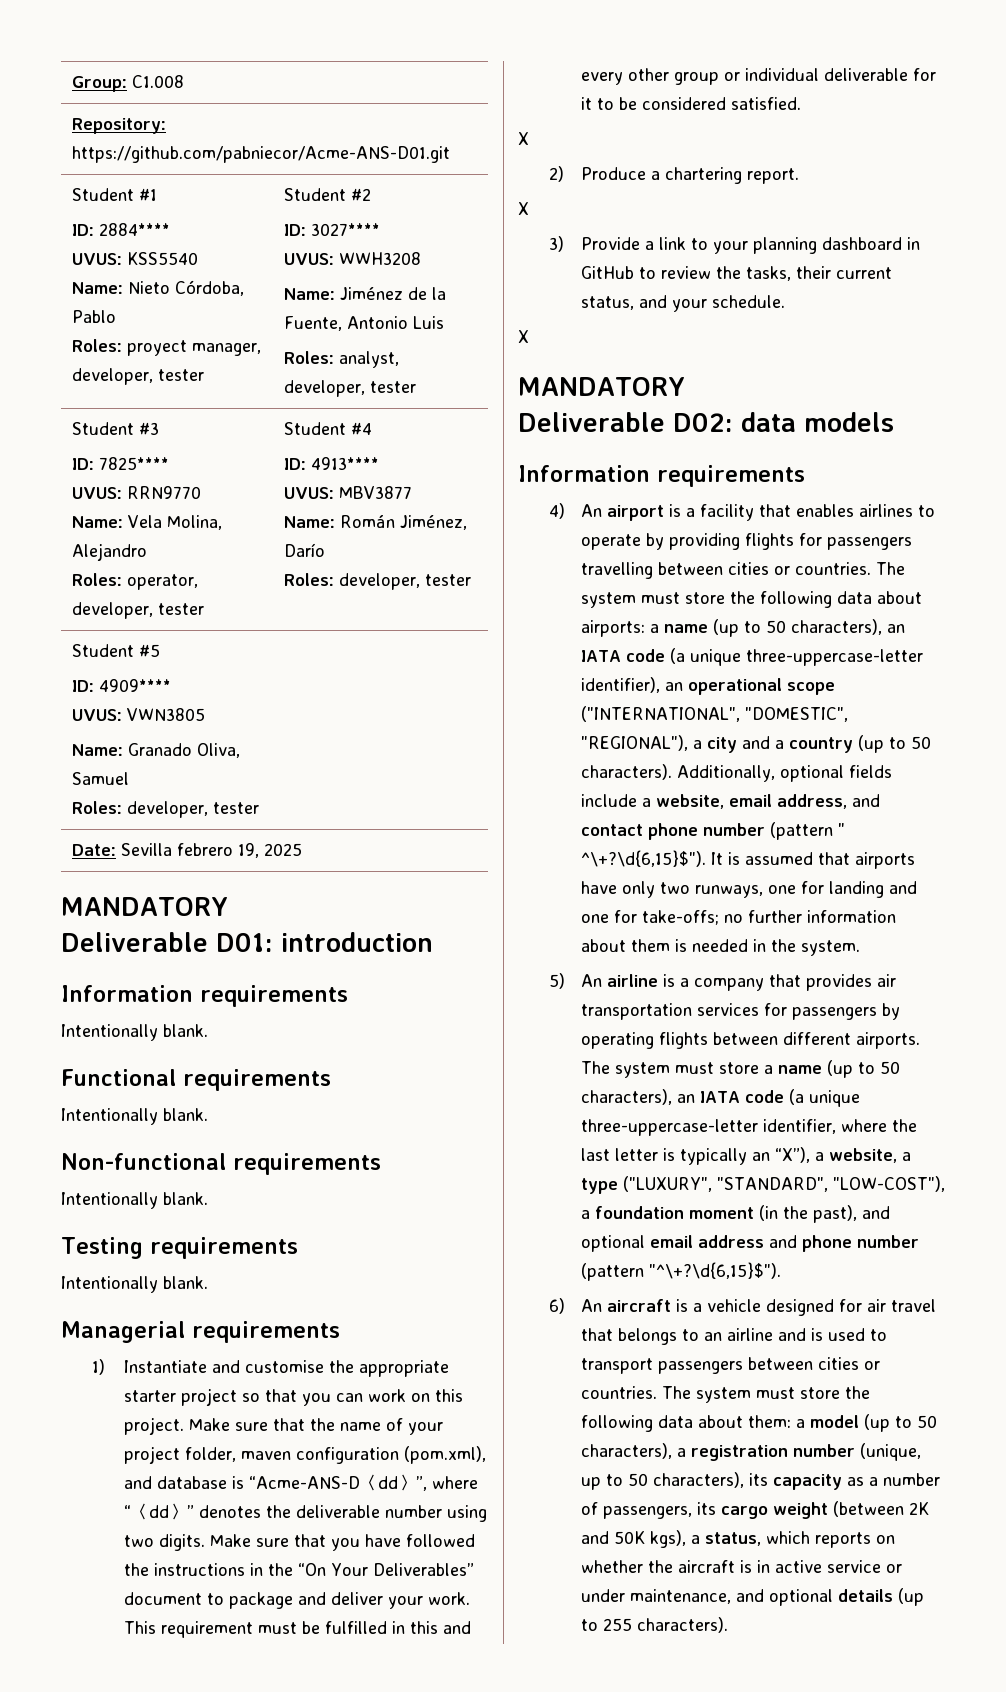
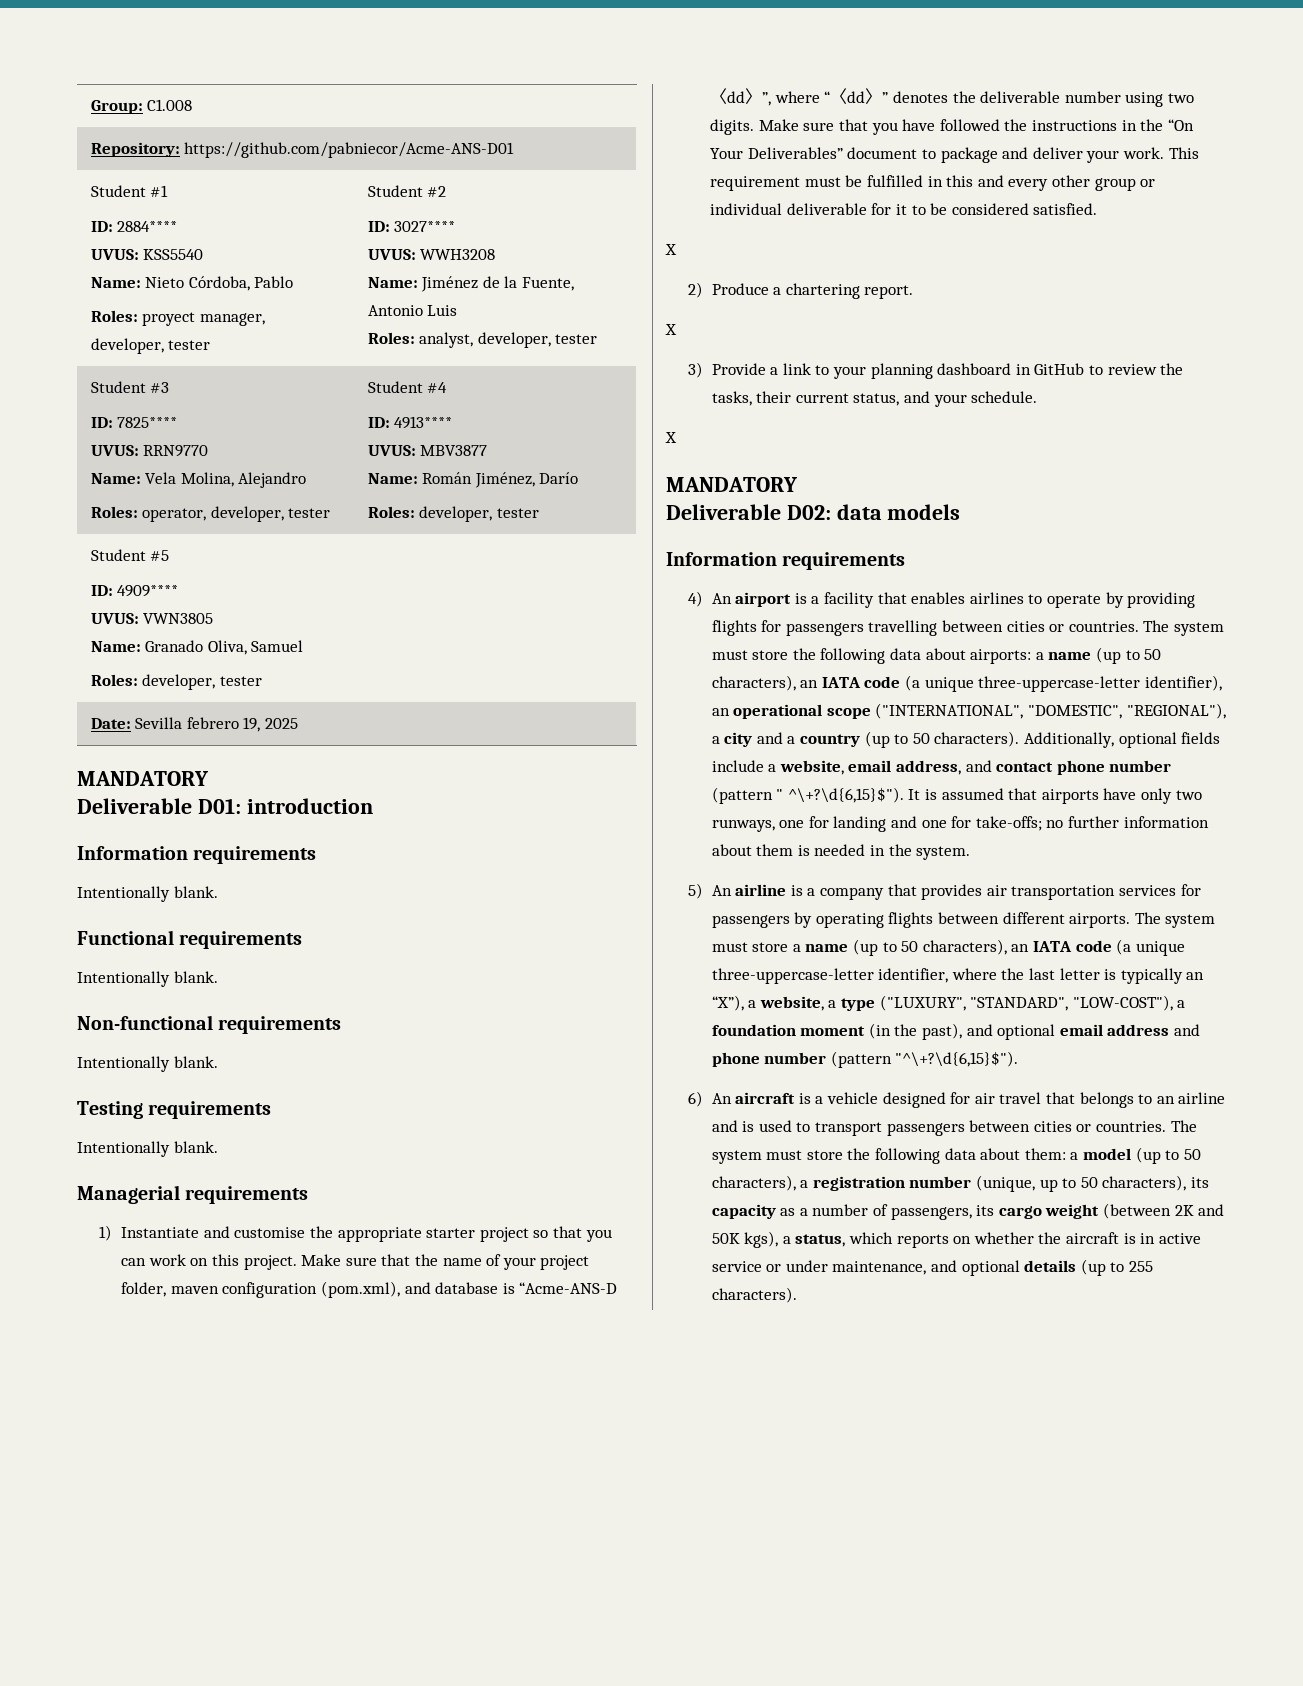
- Repository: https://github.com/pabniecor/Acme-ANS-D01.git
+ Repository: https://github.com/pabniecor/Acme-ANS-D01

